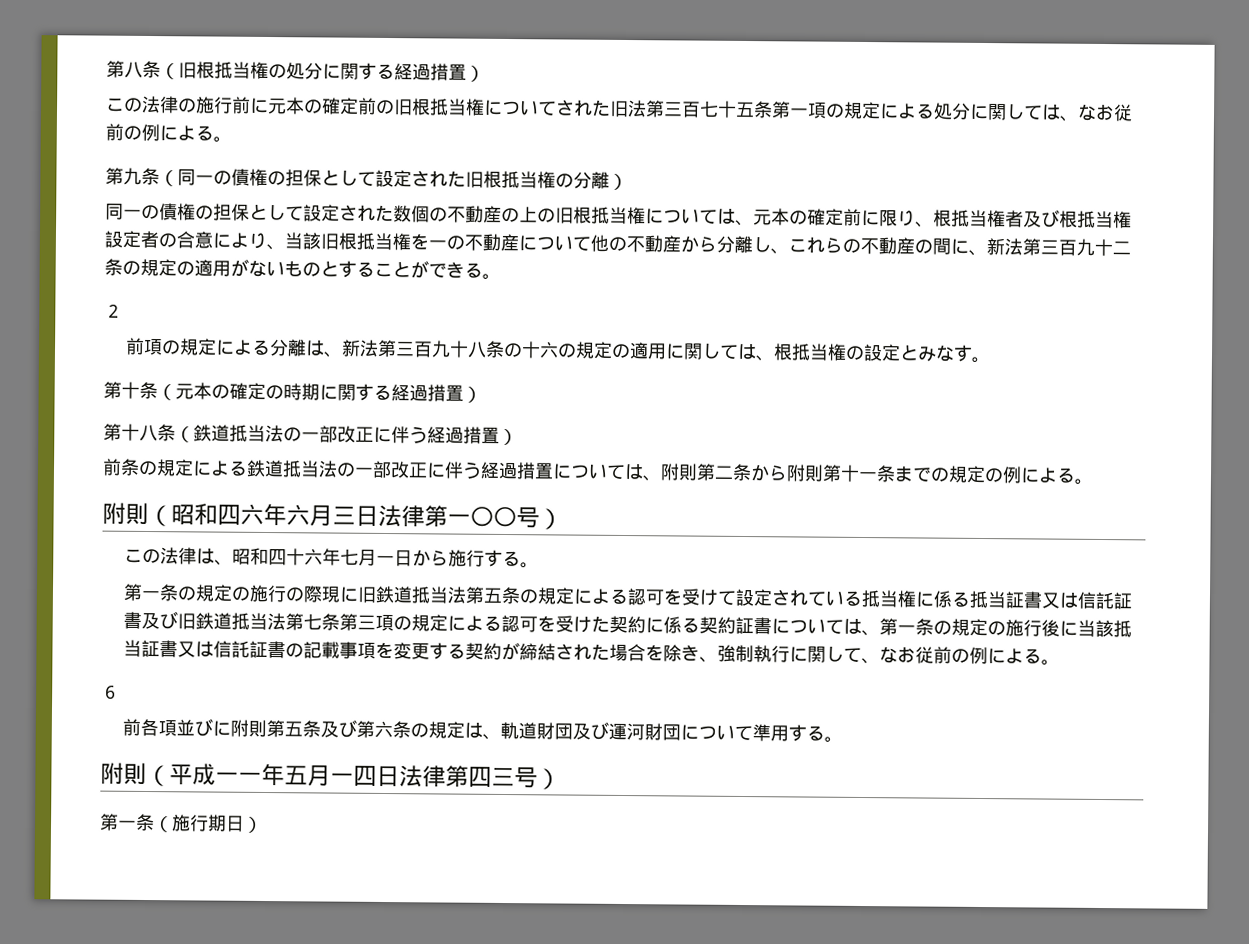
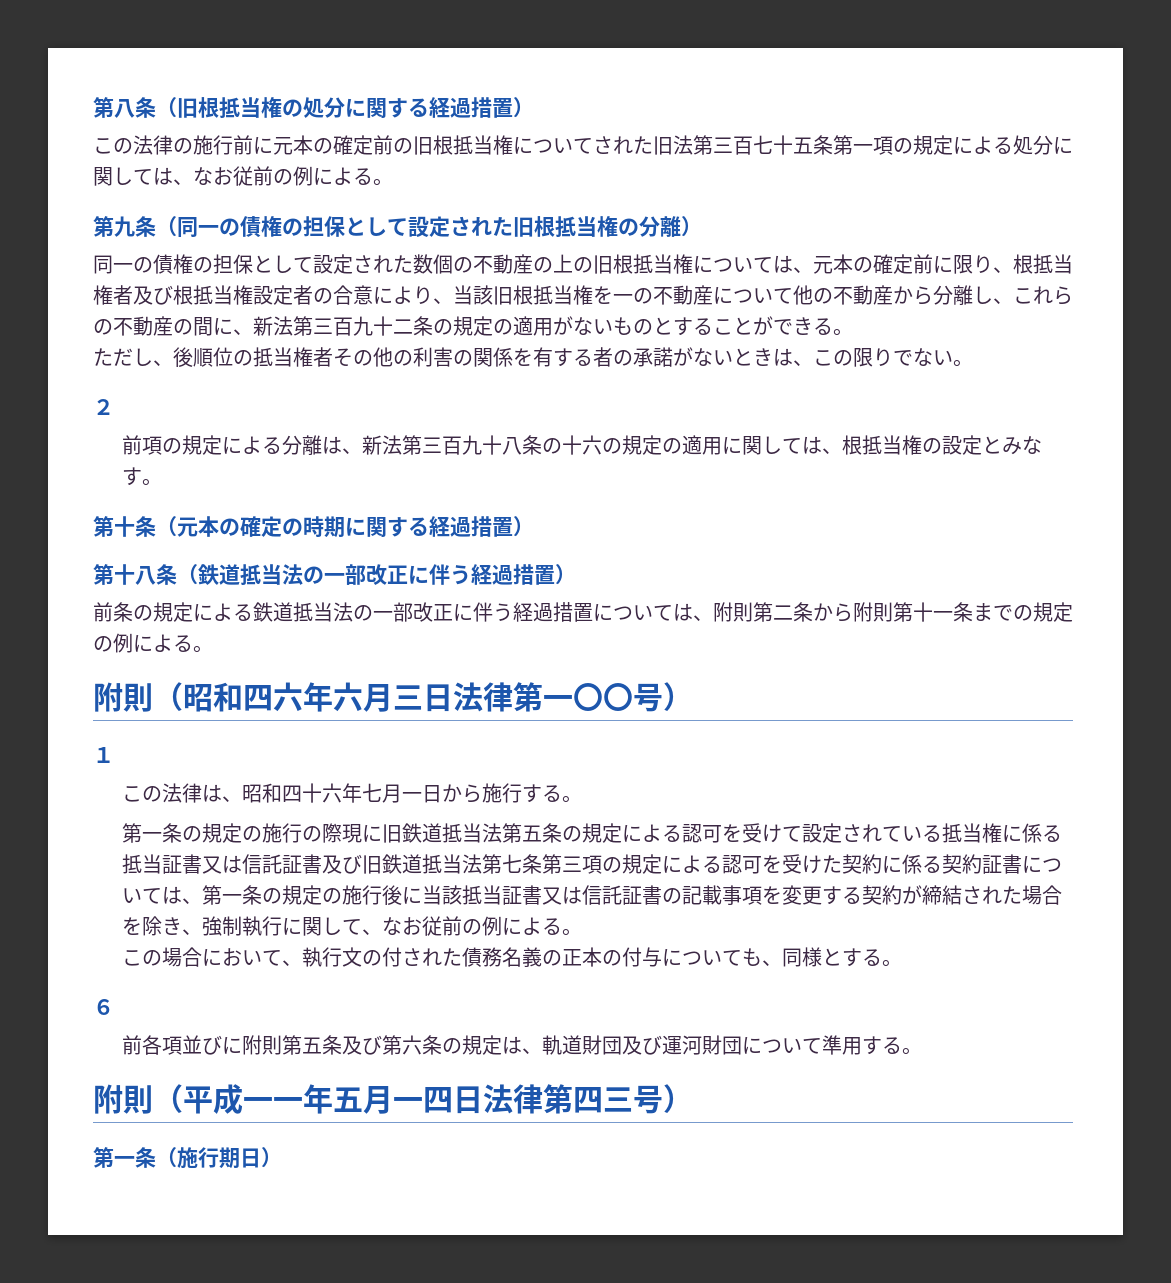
+ ただし、後順位の抵当権者その他の利害の関係を有する者の承諾がないときは、この限りでない。
+ １
+ この場合において、執行文の付された債務名義の正本の付与についても、同様とする。

